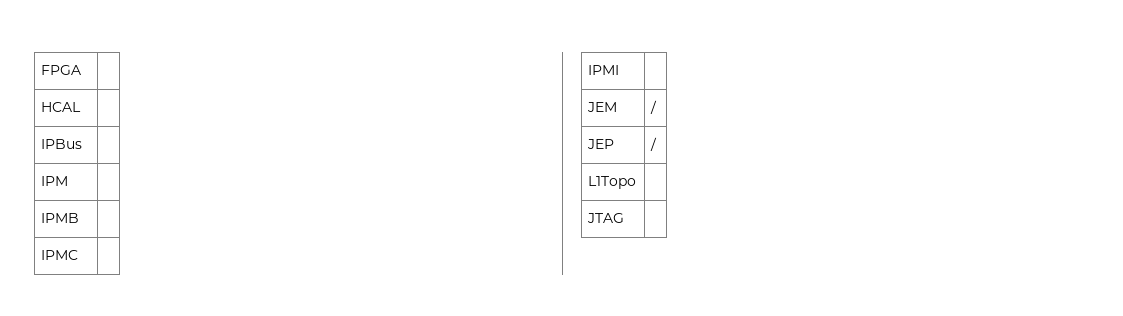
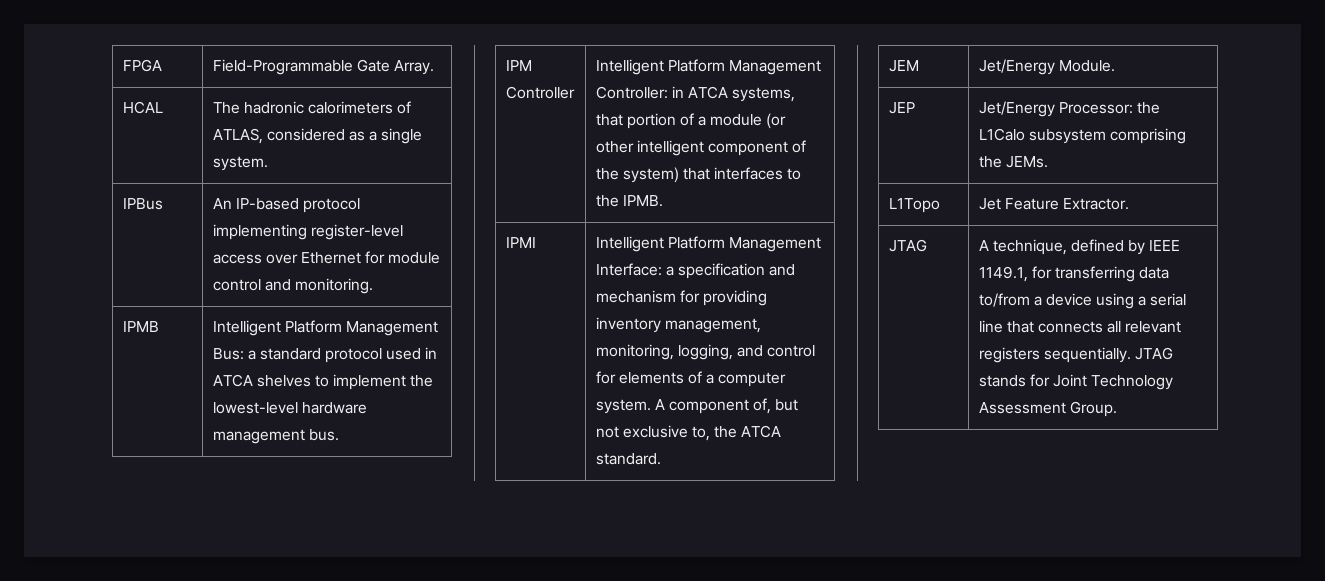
- FPGA |
- HCAL |
- IPBus |
- IPM |
- IPMB |
- IPMC |
- IPMI |
+ FPGA | Field-Programmable Gate Array.
+ HCAL | The hadronic calorimeters of ATLAS, considered as a single system.
+ IPBus | An IP-based protocol implementing register-level access over Ethernet for module control and monitoring.
+ IPMB | Intelligent Platform Management Bus: a standard protocol used in ATCA shelves to implement the lowest-level hardware management bus.
+ IPM Controller | Intelligent Platform Management Controller: in ATCA systems, that portion of a module (or other intelligent component of the system) that interfaces to the IPMB.
+ IPMI | Intelligent Platform Management Interface: a specification and mechanism for providing inventory management, monitoring, logging, and control for elements of a computer system. A component of, but not exclusive to, the ATCA standard.
- JEM | /
+ JEM | Jet/Energy Module.
- JEP | /
- L1Topo |
- JTAG |
+ JEP | Jet/Energy Processor: the L1Calo subsystem comprising the JEMs.
+ L1Topo | Jet Feature Extractor.
+ JTAG | A technique, defined by IEEE 1149.1, for transferring data to/from a device using a serial line that connects all relevant registers sequentially. JTAG stands for Joint Technology Assessment Group.

